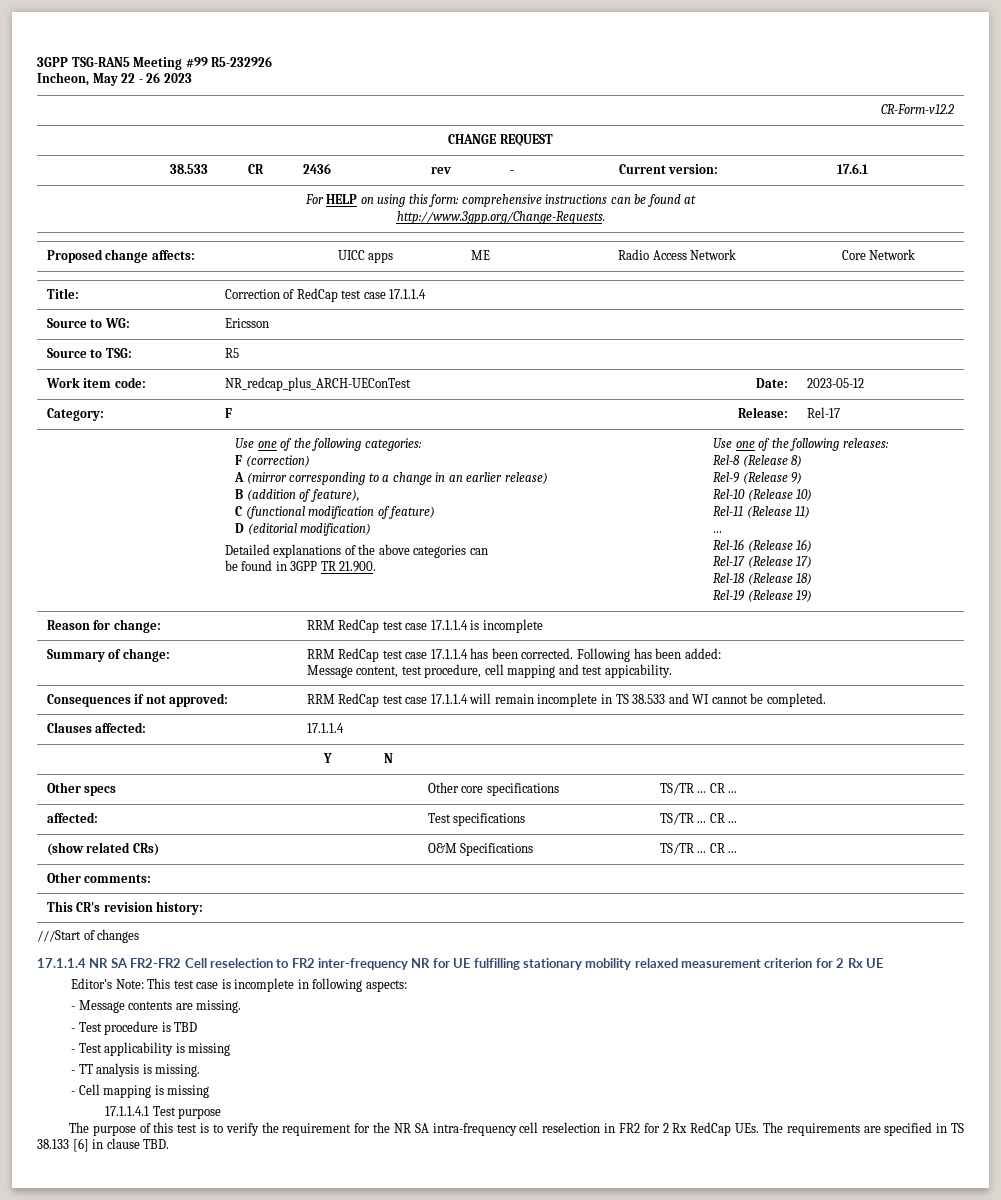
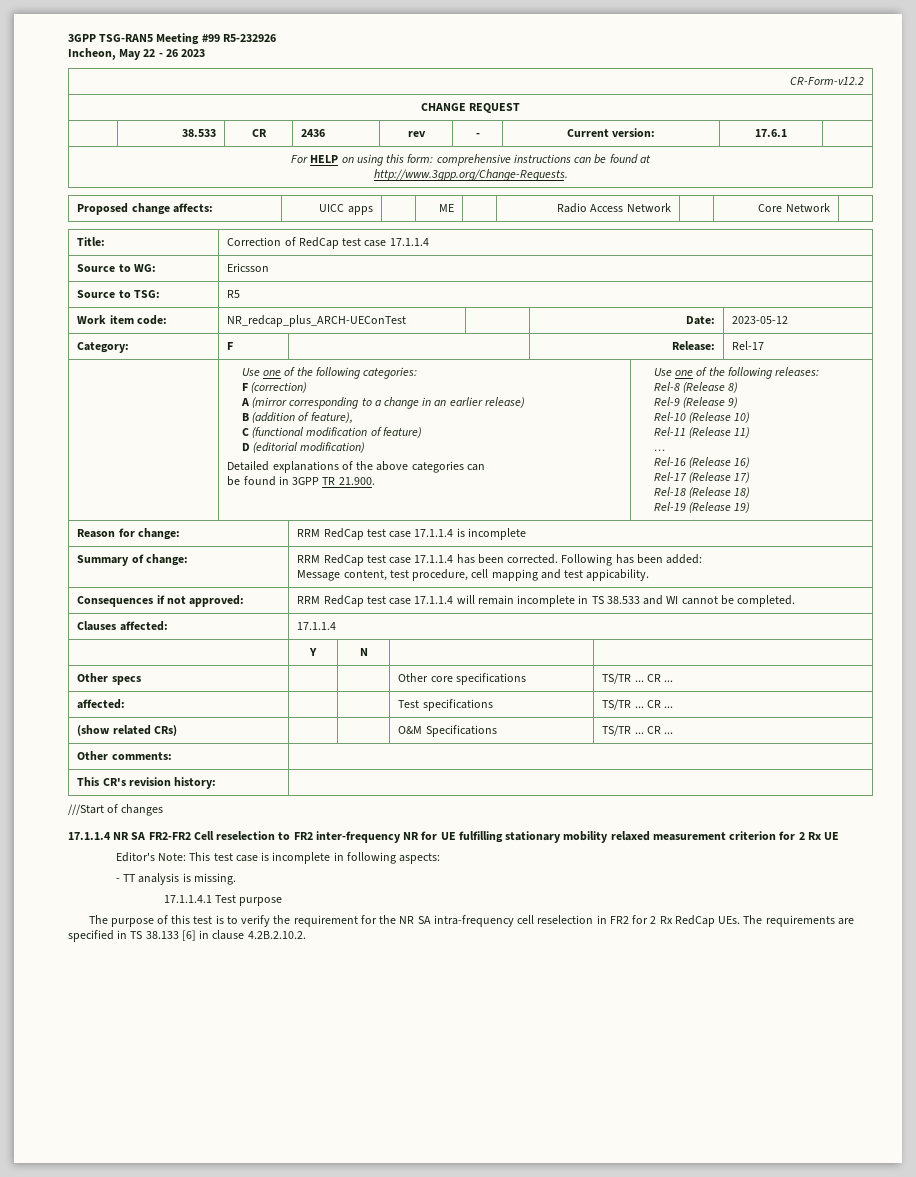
- - Message contents are missing.
- - Test procedure is TBD
- - Test applicability is missing
- - Cell mapping is missing
- The purpose of this test is to verify the requirement for the NR SA intra-frequency cell reselection in FR2 for 2 Rx RedCap UEs. The requirements are specified in TS 38.133 [6] in clause TBD.
+ The purpose of this test is to verify the requirement for the NR SA intra-frequency cell reselection in FR2 for 2 Rx RedCap UEs. The requirements are specified in TS 38.133 [6] in clause 4.2B.2.10.2.

